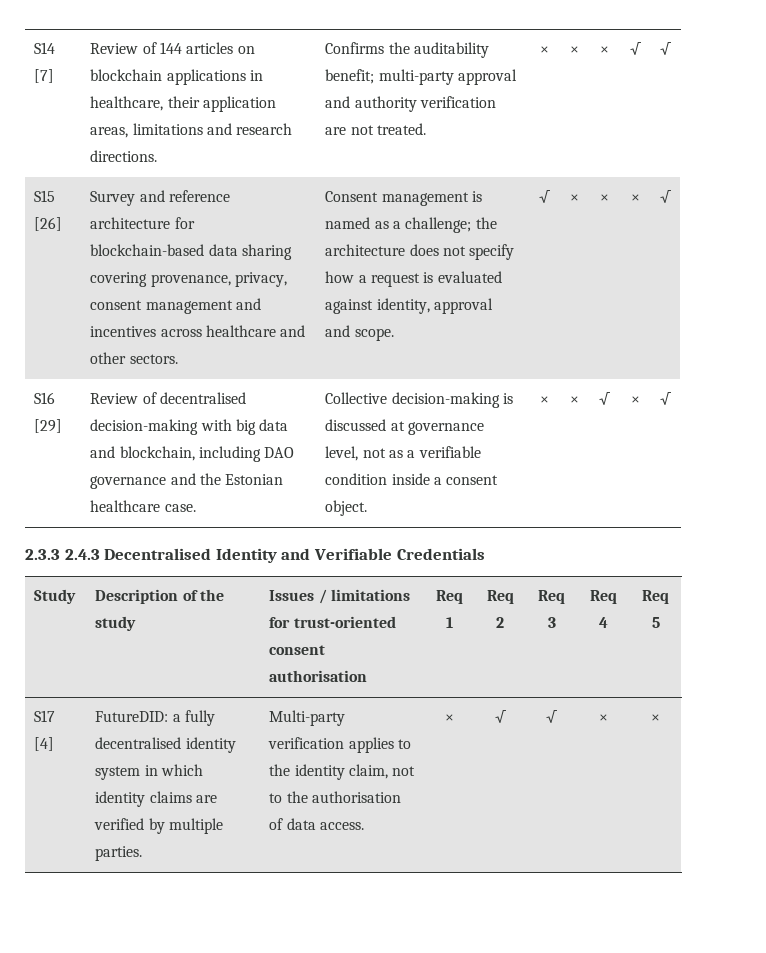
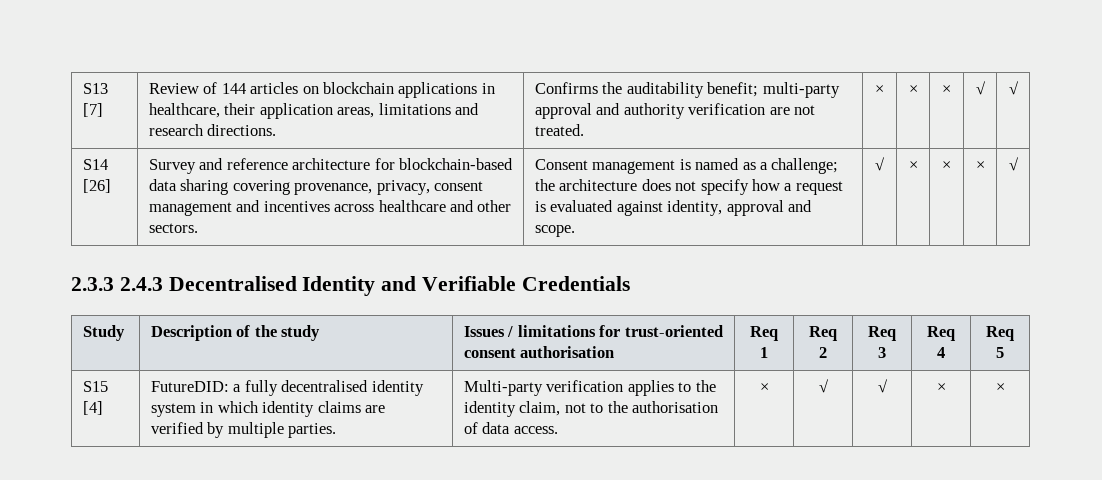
- S14 [7] | Review of 144 articles on blockchain applications in healthcare, their application areas, limitations and research directions. | Confirms the auditability benefit; multi-party approval and authority verification are not treated. | × | × | × | √ | √
+ S13 [7] | Review of 144 articles on blockchain applications in healthcare, their application areas, limitations and research directions. | Confirms the auditability benefit; multi-party approval and authority verification are not treated. | × | × | × | √ | √
- S15 [26]
+ S14 [26]
- S16 [29] | Review of decentralised decision-making with big data and blockchain, including DAO governance and the Estonian healthcare case. | Collective decision-making is discussed at governance level, not as a verifiable condition inside a consent object. | × | × | √ | × | √
- S17 [4] | FutureDID: a fully decentralised identity system in which identity claims are verified by multiple parties. | Multi-party verification applies to the identity claim, not to the authorisation of data access. | × | √ | √ | × | ×
+ S15 [4] | FutureDID: a fully decentralised identity system in which identity claims are verified by multiple parties. | Multi-party verification applies to the identity claim, not to the authorisation of data access. | × | √ | √ | × | ×

